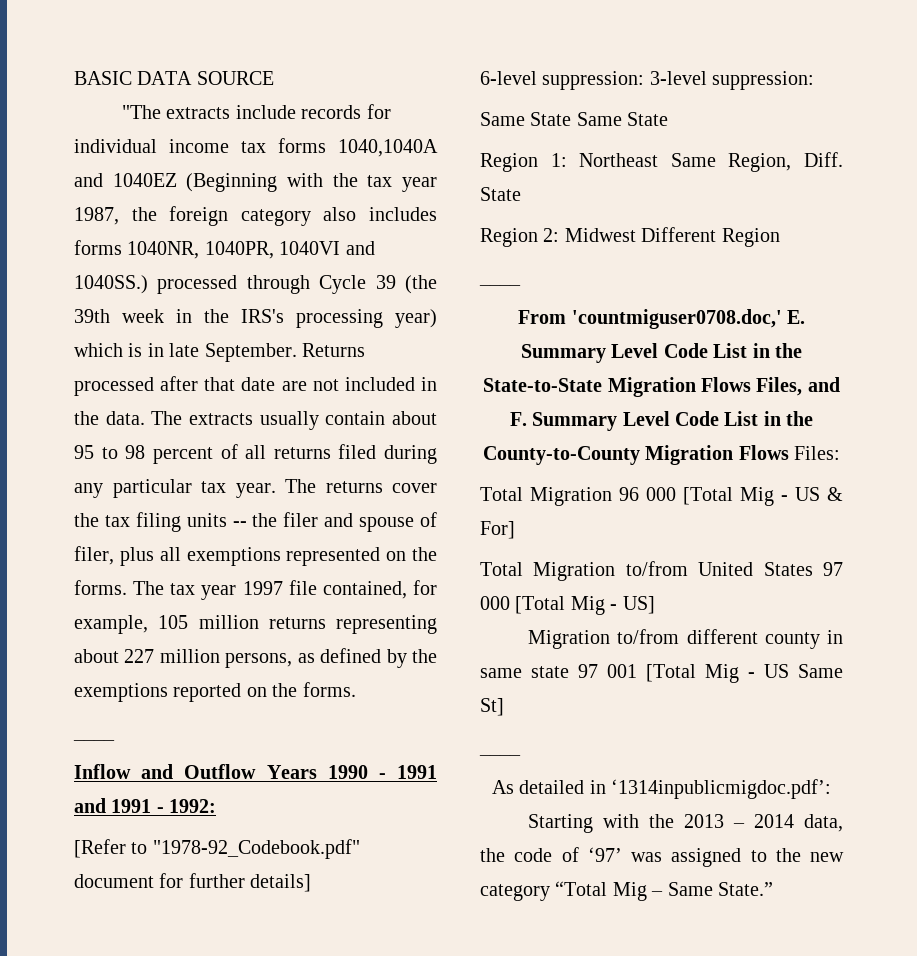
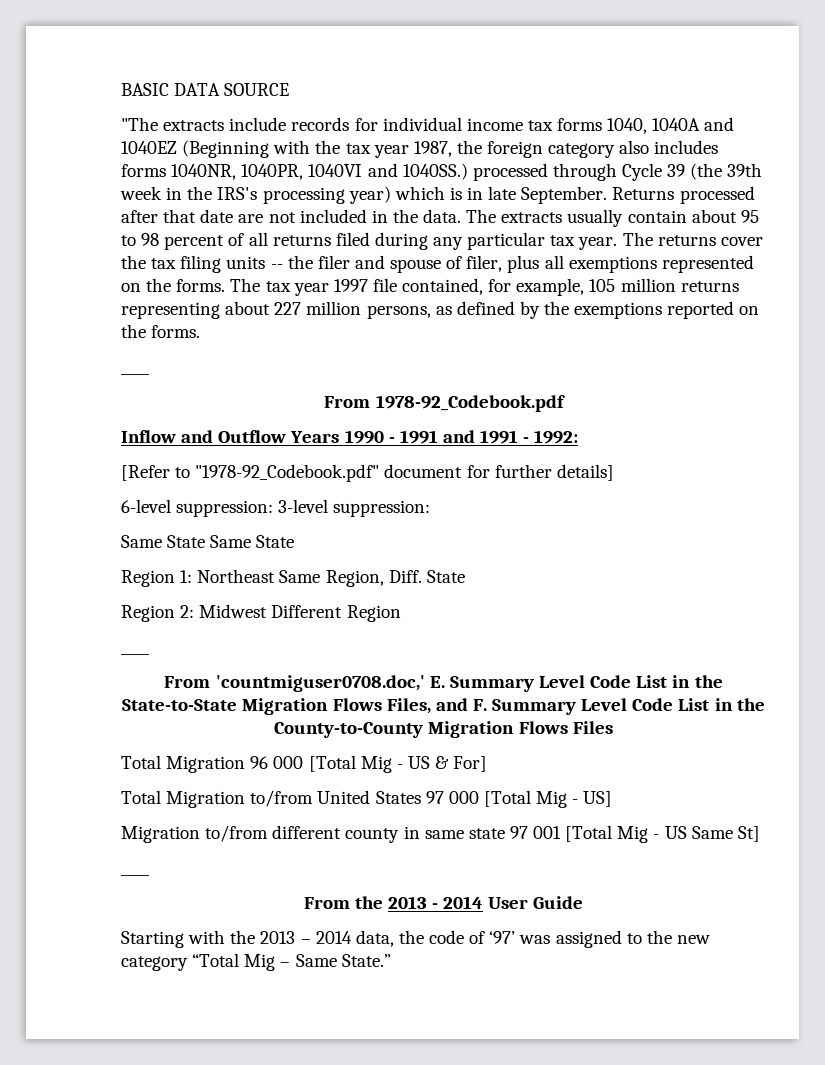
- "The extracts include records for individual income tax forms 1040,1040A and 1040EZ (Beginning with the tax year 1987, the foreign category also includes forms 1040NR, 1040PR, 1040VI and 1040SS.) processed through Cycle 39 (the 39th week in the IRS's processing year) which is in late September.
+ "The extracts include records for individual income tax forms 1040, 1040A and 1040EZ (Beginning with the tax year 1987, the foreign category also includes forms 1040NR, 1040PR, 1040VI and 1040SS.) processed through Cycle 39 (the 39th week in the IRS's processing year) which is in late September.
+ From 1978-92_Codebook.pdf
- From 'countmiguser0708.doc,' E. Summary Level Code List in the State-to-State Migration Flows Files, and F. Summary Level Code List in the County-to-County Migration Flows Files:
+ From 'countmiguser0708.doc,' E. Summary Level Code List in the State-to-State Migration Flows Files, and F. Summary Level Code List in the County-to-County Migration Flows Files
- As detailed in ‘1314inpublicmigdoc.pdf’:
+ From the 2013 - 2014 User Guide

